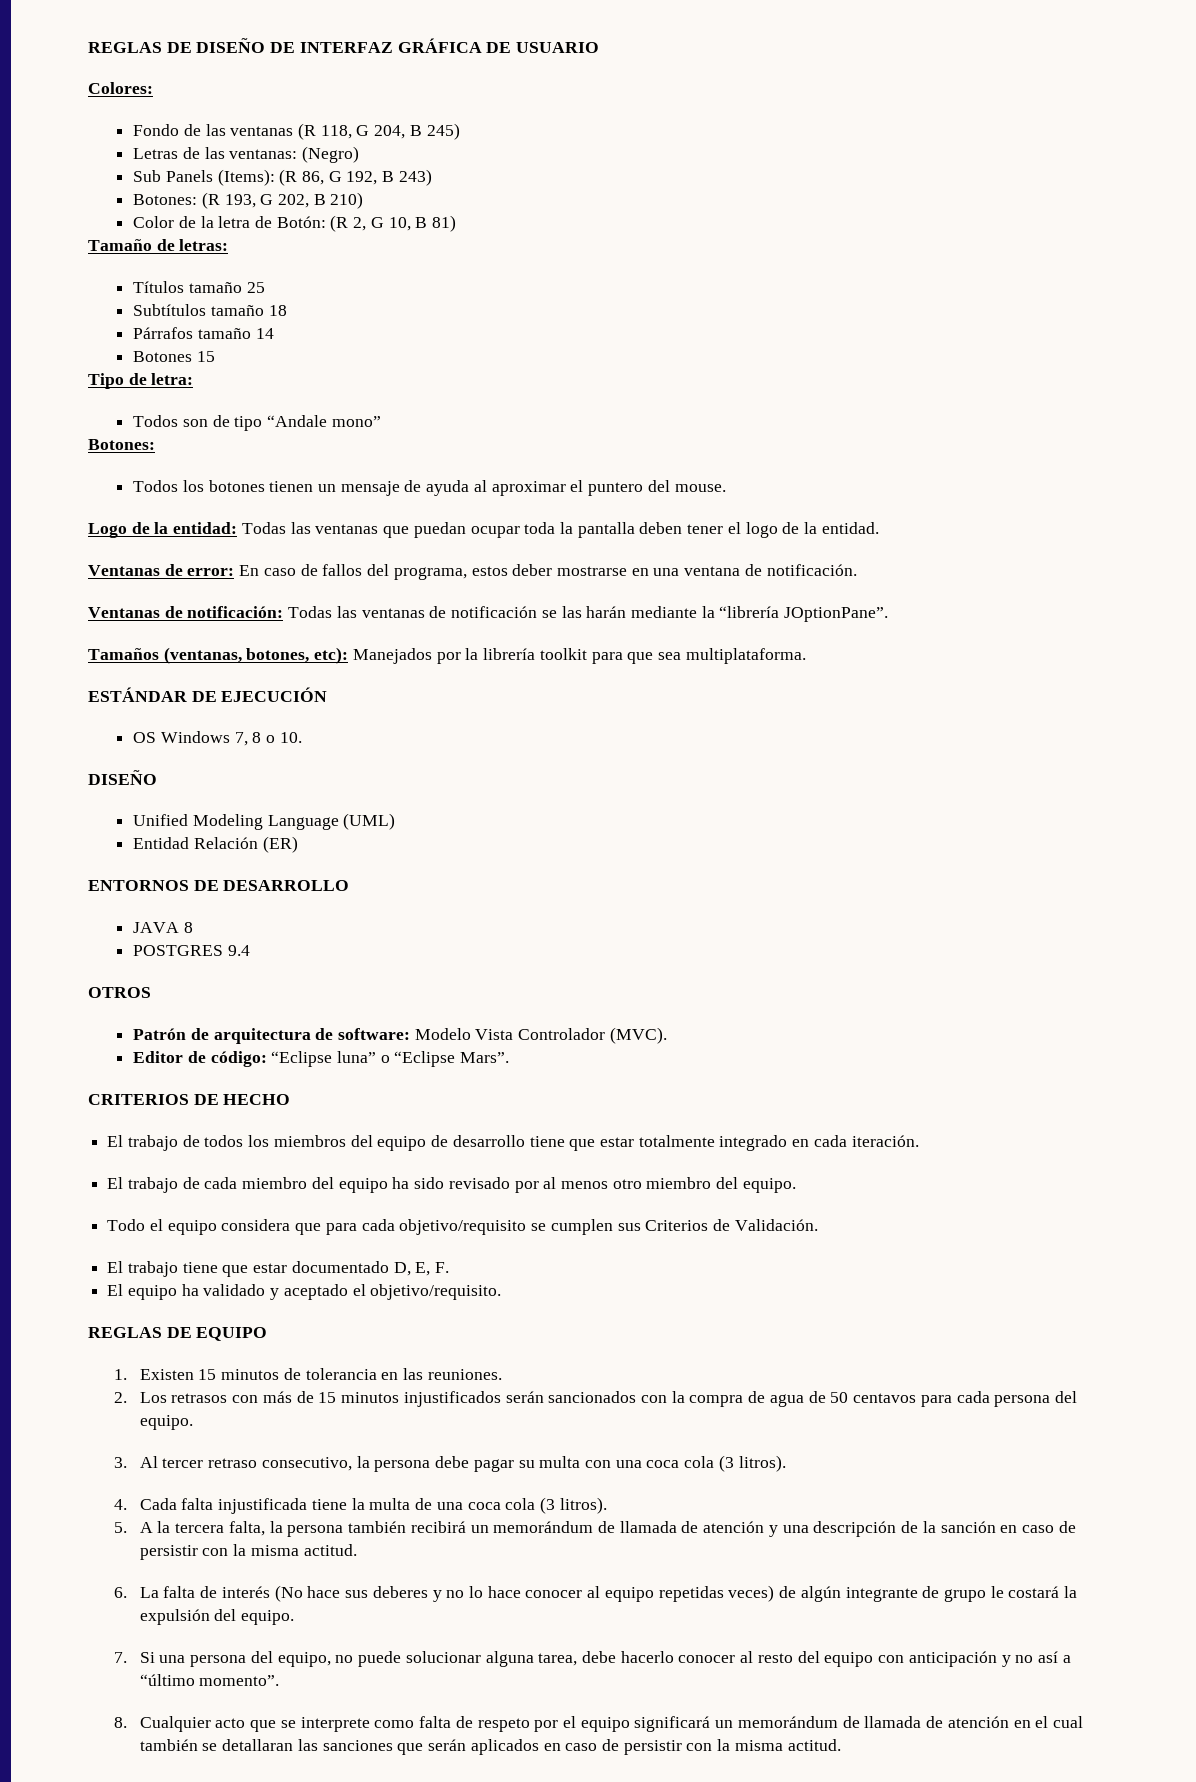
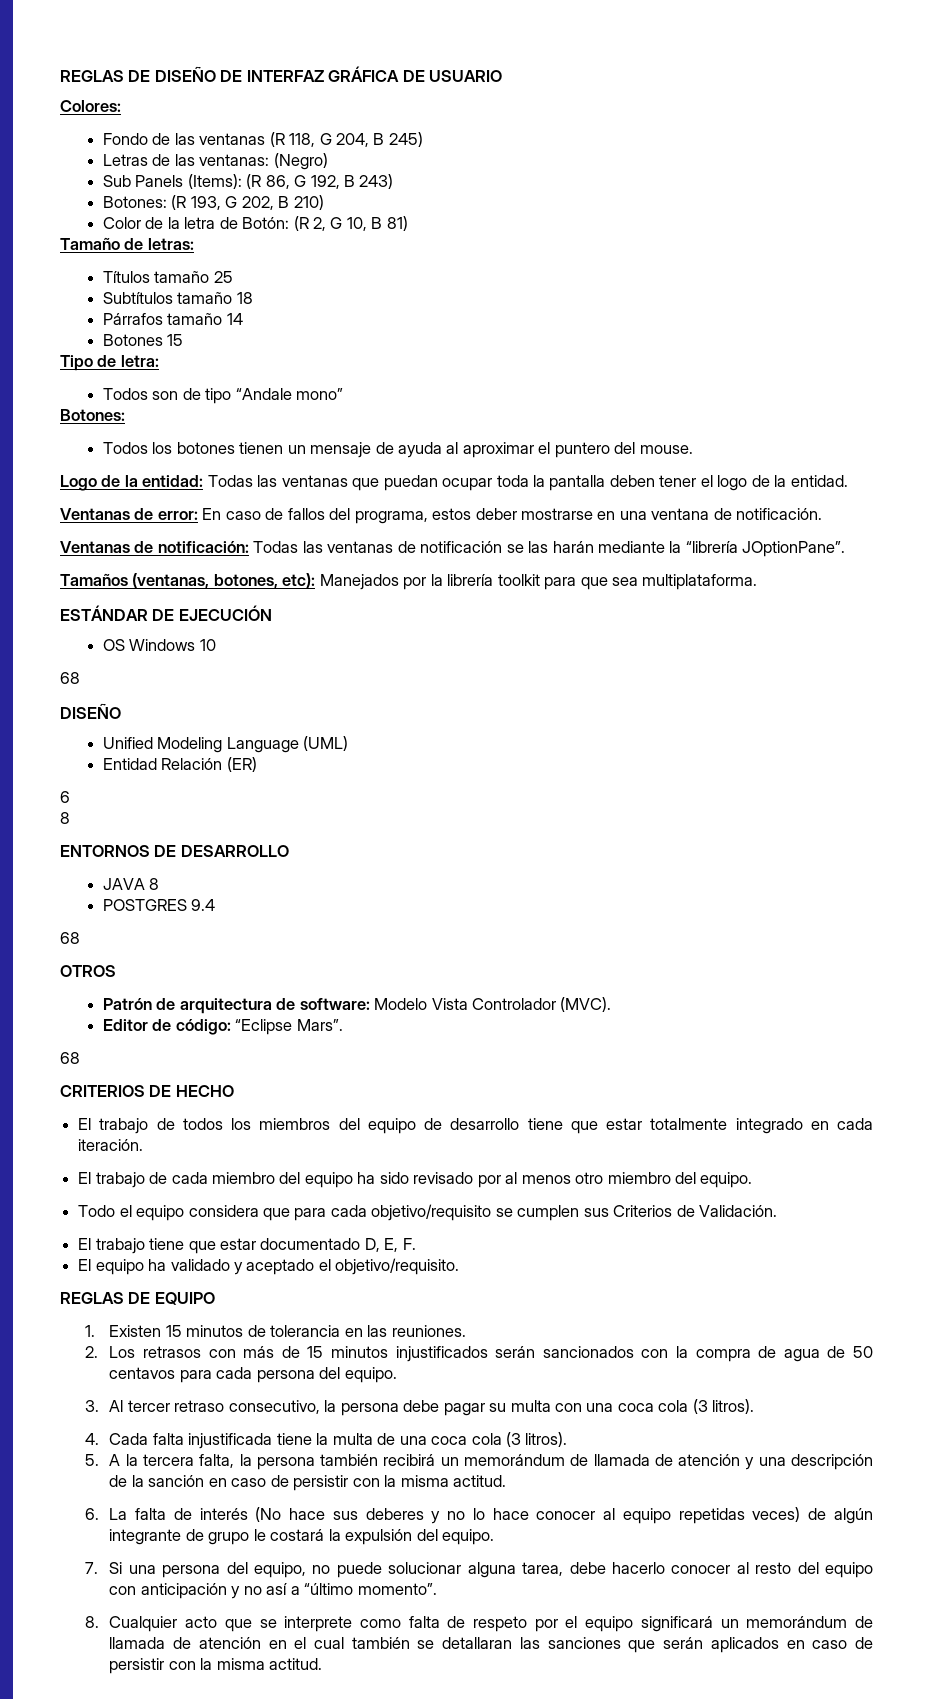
- OS Windows 7, 8 o 10.
+ OS Windows 10
+ 68
+ 6
+ 8
  POSTGRES 9.4
+ 68
- Editor de código: “Eclipse luna” o “Eclipse Mars”.
+ Editor de código: “Eclipse Mars”.
+ 68

